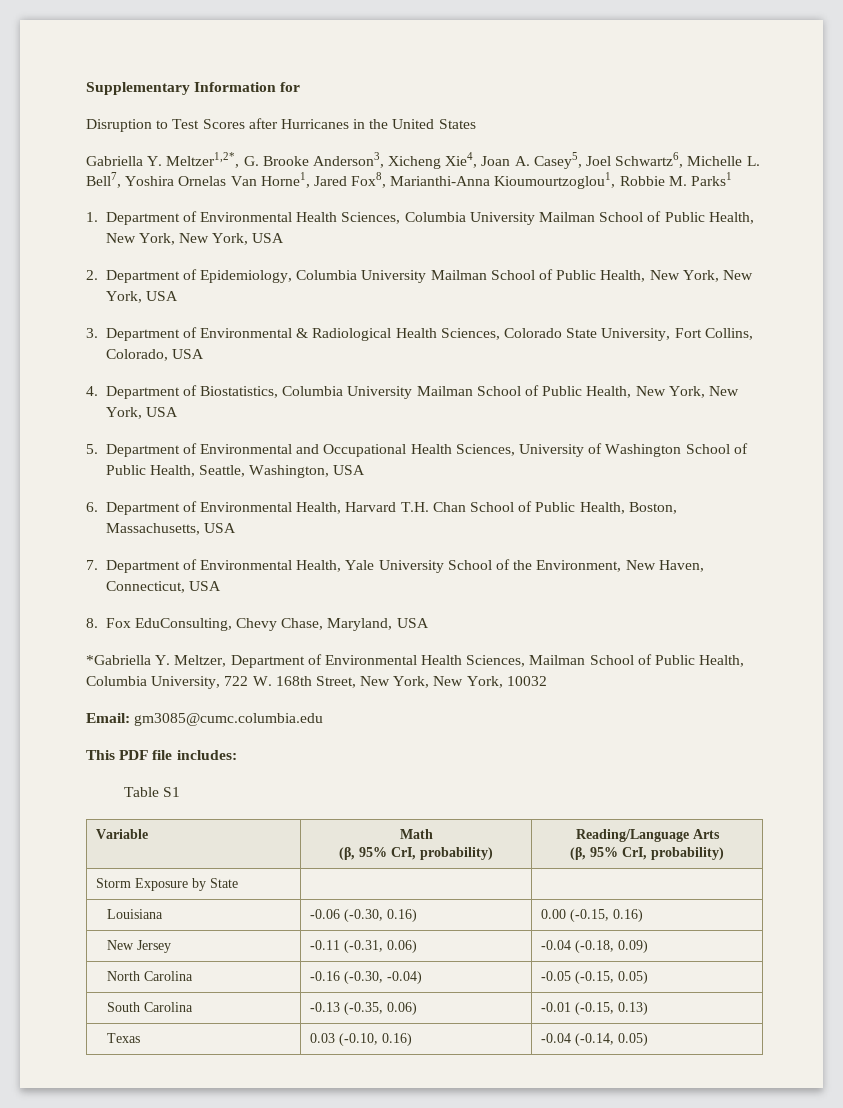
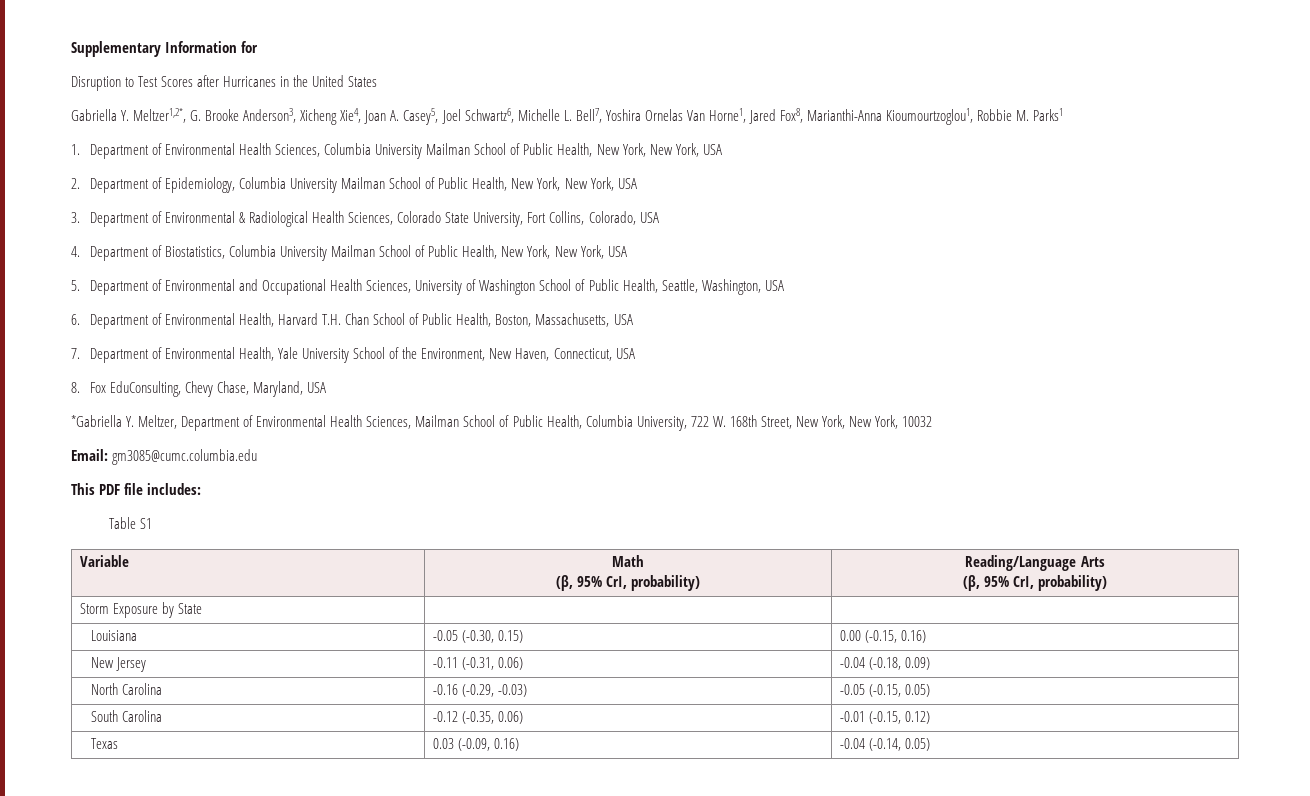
- Louisiana | -0.06 (-0.30, 0.16) | 0.00 (-0.15, 0.16)
+ Louisiana | -0.05 (-0.30, 0.15) | 0.00 (-0.15, 0.16)
- North Carolina | -0.16 (-0.30, -0.04) | -0.05 (-0.15, 0.05)
+ North Carolina | -0.16 (-0.29, -0.03) | -0.05 (-0.15, 0.05)
- South Carolina | -0.13 (-0.35, 0.06) | -0.01 (-0.15, 0.13)
+ South Carolina | -0.12 (-0.35, 0.06) | -0.01 (-0.15, 0.12)
- Texas | 0.03 (-0.10, 0.16) | -0.04 (-0.14, 0.05)
+ Texas | 0.03 (-0.09, 0.16) | -0.04 (-0.14, 0.05)

